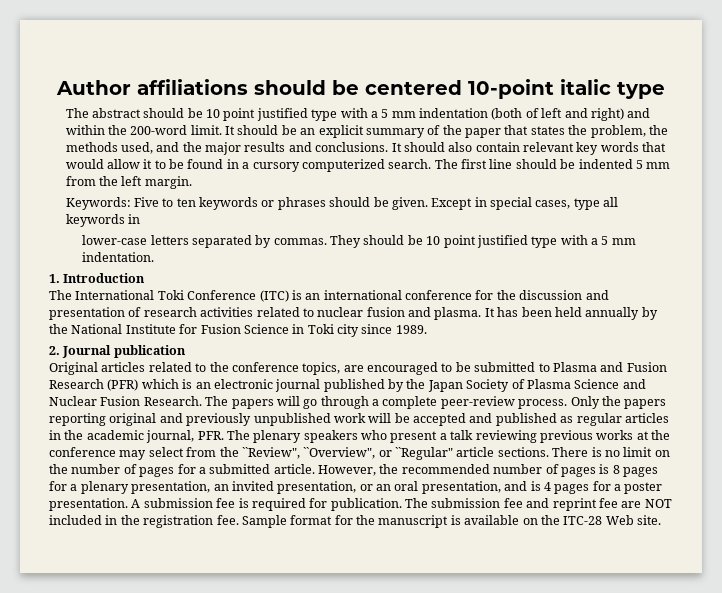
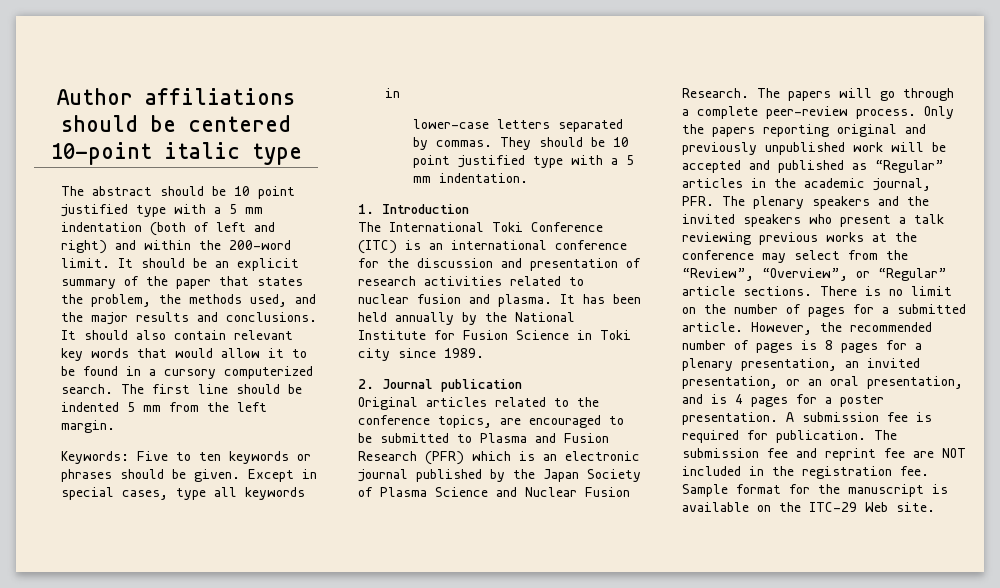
- Only the papers reporting original and previously unpublished work will be accepted and published as regular articles in the academic journal, PFR. The plenary speakers who present a talk reviewing previous works at the conference may select from the ``Review", ``Overview", or ``Regular" article sections.
+ Only the papers reporting original and previously unpublished work will be accepted and published as “Regular” articles in the academic journal, PFR. The plenary speakers and the invited speakers who present a talk reviewing previous works at the conference may select from the “Review”, “Overview”, or “Regular” article sections.
- Sample format for the manuscript is available on the ITC-28 Web site.
+ Sample format for the manuscript is available on the ITC-29 Web site.

